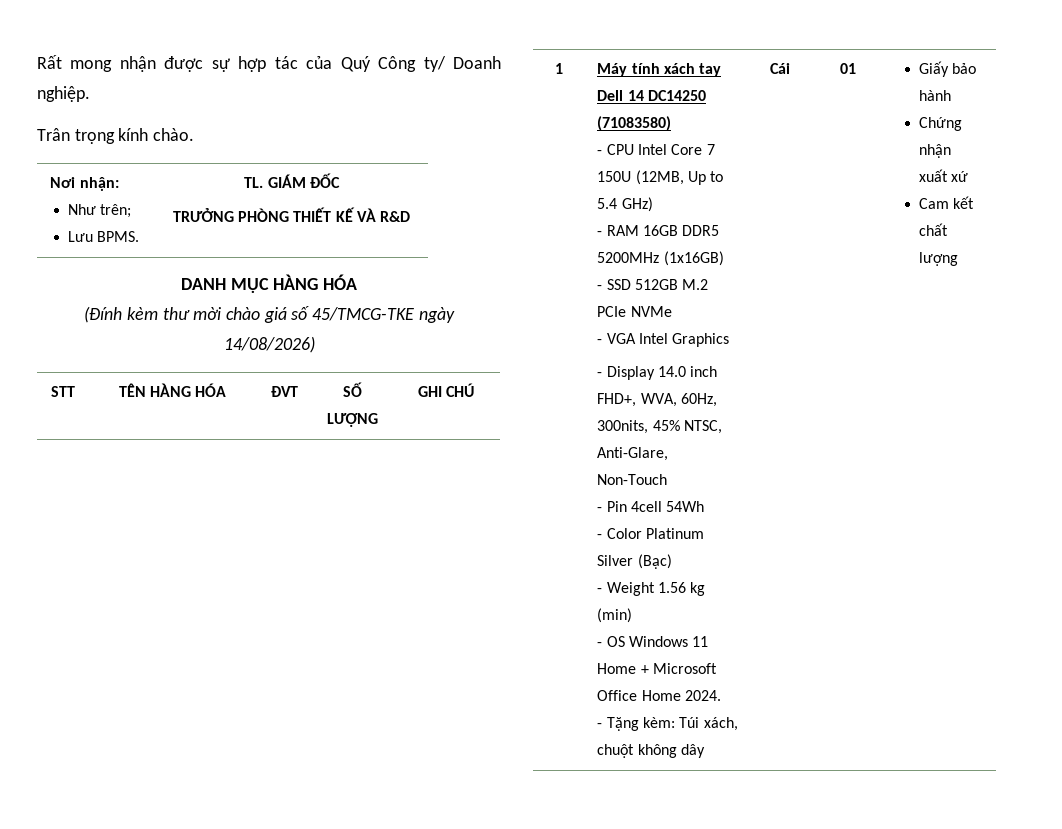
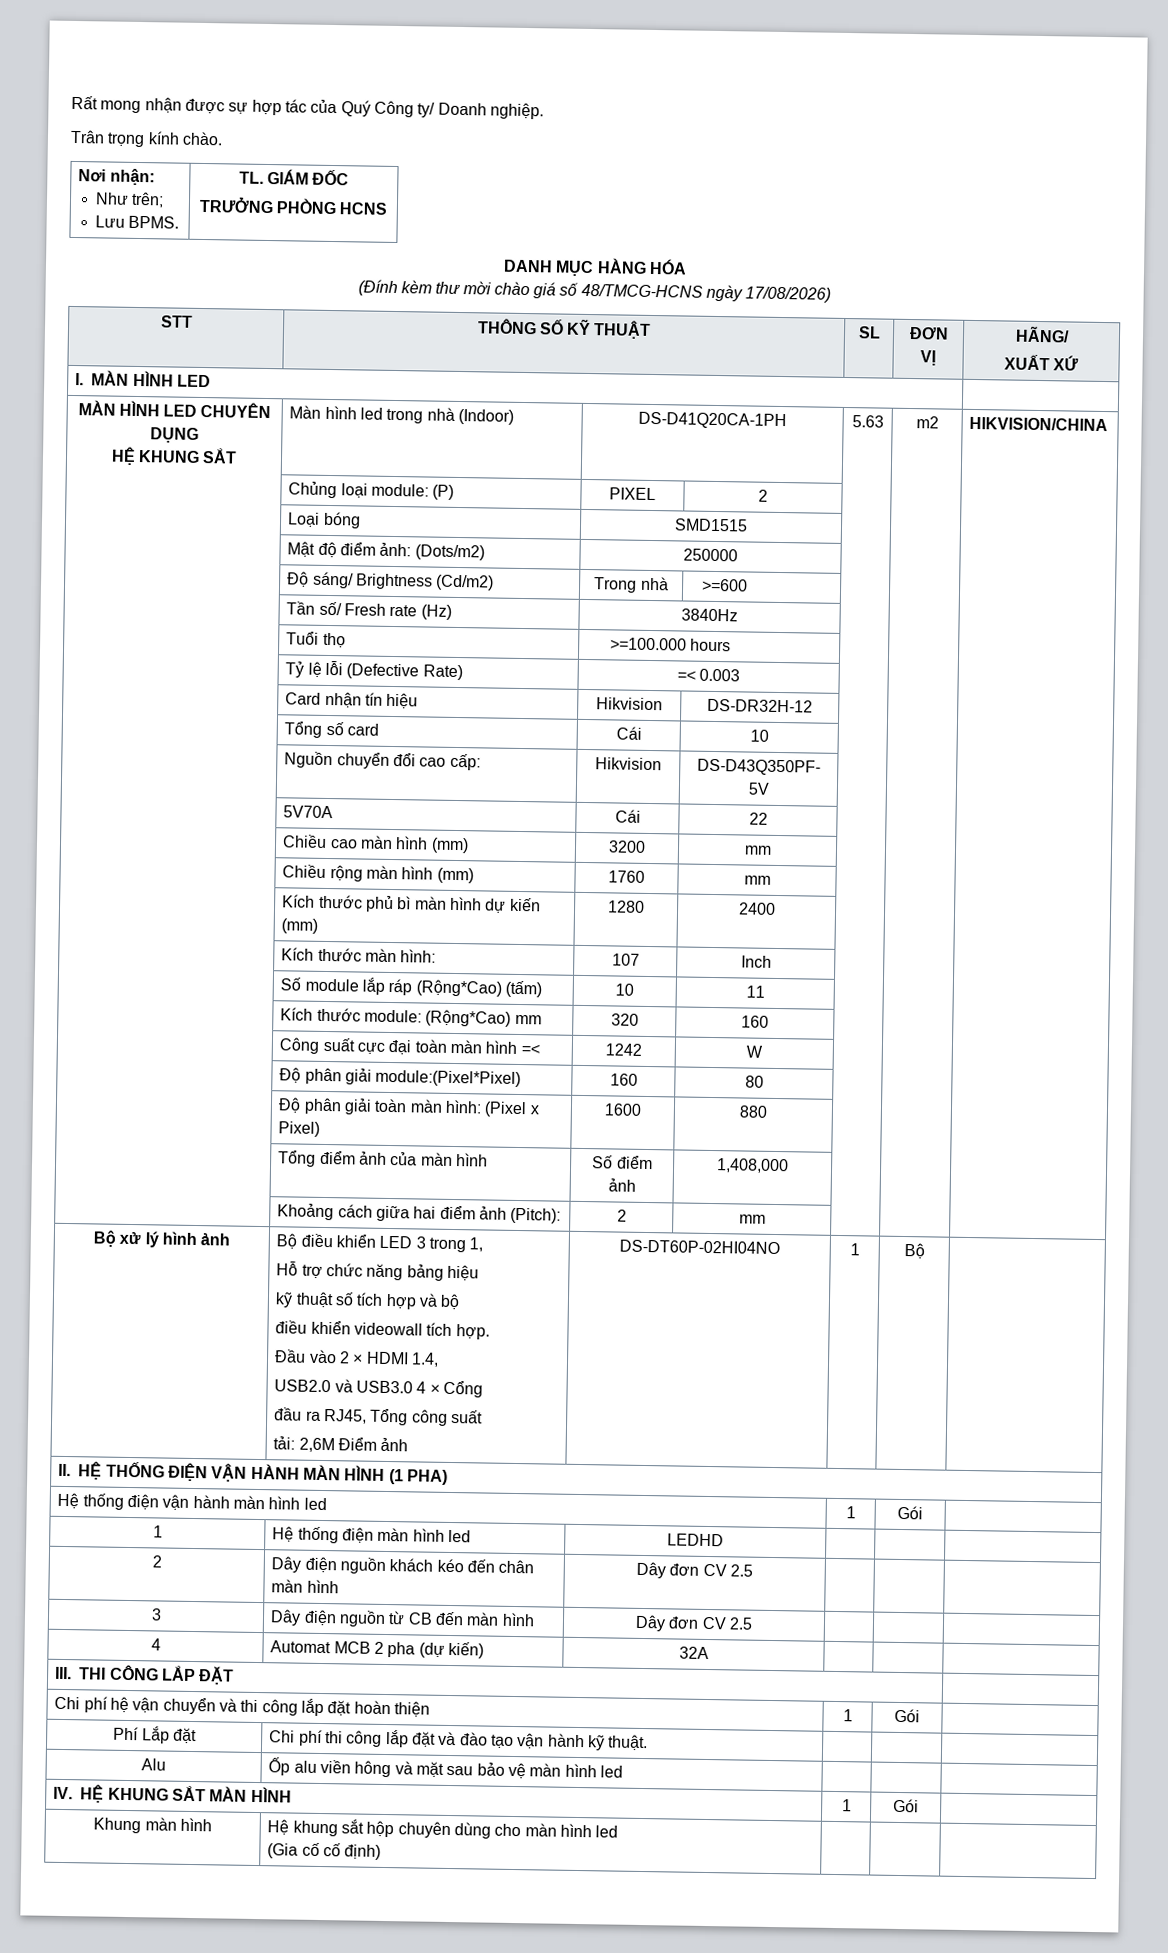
  Nơi nhận:
  Như trên;
  Lưu BPMS. | TL. GIÁM ĐỐC
- TRƯỞNG PHÒNG THIẾT KẾ VÀ R&D
+ TRƯỞNG PHÒNG HCNS
- (Đính kèm thư mời chào giá số 45/TMCG-TKE ngày 14/08/2026)
- STT | TÊN HÀNG HÓA | ĐVT | SỐ LƯỢNG | GHI CHÚ
- 1 | Máy tính xách tay Dell 14 DC14250 (71083580)
- - CPU Intel Core 7 150U (12MB, Up to 5.4 GHz)
- - RAM 16GB DDR5 5200MHz (1x16GB)
- - SSD 512GB M.2 PCIe NVMe
- - VGA Intel Graphics
- - Display 14.0 inch FHD+, WVA, 60Hz, 300nits, 45% NTSC, Anti-Glare, Non-Touch
- - Pin 4cell 54Wh
- - Color Platinum Silver (Bạc)
- - Weight 1.56 kg (min)
- - OS Windows 11 Home + Microsoft Office Home 2024.
- - Tặng kèm: Túi xách, chuột không dây | Cái | 01 | Giấy bảo hành
- Chứng nhận xuất xứ
- Cam kết chất lượng
+ (Đính kèm thư mời chào giá số 48/TMCG-HCNS ngày 17/08/2026)
+ STT | THÔNG SỐ KỸ THUẬT | SL | ĐƠN VỊ | HÃNG/
+ XUẤT XỨ
+ I. MÀN HÌNH LED |
+ MÀN HÌNH LED CHUYÊN DỤNG
+ HỆ KHUNG SẮT | Màn hình led trong nhà (Indoor) | DS-D41Q20CA-1PH | 5.63 | m2 | HIKVISION/CHINA
+ | Chủng loại module: (P) | PIXEL | 2 | | |
+ | Loại bóng | SMD1515 | | |
+ | Mật độ điểm ảnh: (Dots/m2) | 250000 | | |
+ | Độ sáng/ Brightness (Cd/m2) | Trong nhà | >=600 | | |
+ | Tần số/ Fresh rate (Hz) | 3840Hz | | |
+ | Tuổi thọ | >=100.000 hours | | |
+ | Tỷ lệ lỗi (Defective Rate) | =< 0.003 | | |
+ | Card nhận tín hiệu | Hikvision | DS-DR32H-12 | | |
+ | Tổng số card | Cái | 10 | | |
+ | Nguồn chuyển đổi cao cấp: | Hikvision | DS-D43Q350PF- 5V | | |
+ | 5V70A | Cái | 22 | | |
+ | Chiều cao màn hình (mm) | 3200 | mm | | |
+ | Chiều rộng màn hình (mm) | 1760 | mm | | |
+ | Kích thước phủ bì màn hình dự kiến (mm) | 1280 | 2400 | | |
+ | Kích thước màn hình: | 107 | Inch | | |
+ | Số module lắp ráp (Rộng*Cao) (tấm) | 10 | 11 | | |
+ | Kích thước module: (Rộng*Cao) mm | 320 | 160 | | |
+ | Công suất cực đại toàn màn hình =< | 1242 | W | | |
+ | Độ phân giải module:(Pixel*Pixel) | 160 | 80 | | |
+ | Độ phân giải toàn màn hình: (Pixel x Pixel) | 1600 | 880 | | |
+ | Tổng điểm ảnh của màn hình | Số điểm ảnh | 1,408,000 | | |
+ | Khoảng cách giữa hai điểm ảnh (Pitch): | 2 | mm | | |
+ Bộ xử lý hình ảnh | Bộ điều khiển LED 3 trong 1,
+ Hỗ trợ chức năng bảng hiệu
+ kỹ thuật số tích hợp và bộ
+ điều khiển videowall tích hợp.
+ Đầu vào 2 × HDMI 1.4,
+ USB2.0 và USB3.0 4 × Cổng
+ đầu ra RJ45, Tổng công suất
+ tải: 2,6M Điểm ảnh | DS-DT60P-02HI04NO | 1 | Bộ |
+ II. HỆ THỐNG ĐIỆN VẬN HÀNH MÀN HÌNH (1 PHA)
+ Hệ thống điện vận hành màn hình led | 1 | Gói |
+ 1 | Hệ thống điện màn hình led | LEDHD | | |
+ 2 | Dây điện nguồn khách kéo đến chân màn hình | Dây đơn CV 2.5 | | |
+ 3 | Dây điện nguồn từ CB đến màn hình | Dây đơn CV 2.5 | | |
+ 4 | Automat MCB 2 pha (dự kiến) | 32A | | |
+ III. THI CÔNG LẮP ĐẶT |
+ Chi phí hệ vận chuyển và thi công lắp đặt hoàn thiện | 1 | Gói |
+ Phí Lắp đặt | Chi phí thi công lắp đặt và đào tạo vận hành kỹ thuật. | | |
+ Alu | Ốp alu viền hông và mặt sau bảo vệ màn hình led | | |
+ IV. HỆ KHUNG SẮT MÀN HÌNH | 1 | Gói |
+ Khung màn hình | Hệ khung sắt hộp chuyên dùng cho màn hình led
+ (Gia cố cố định) | | |

